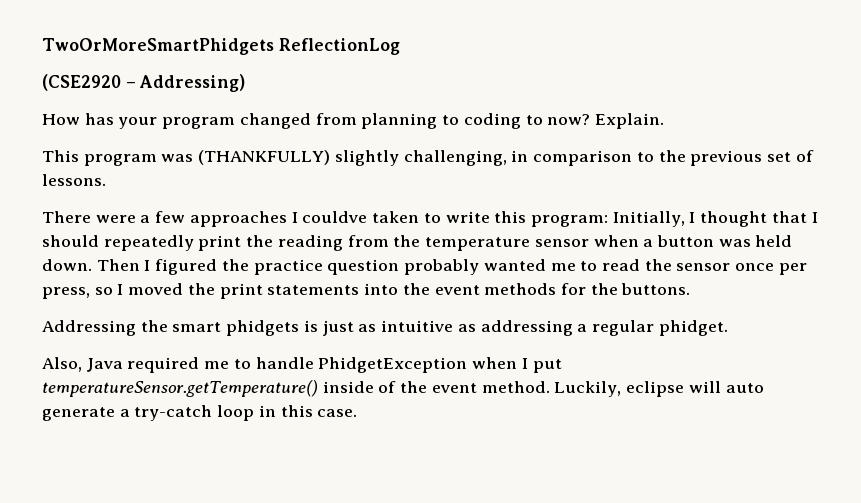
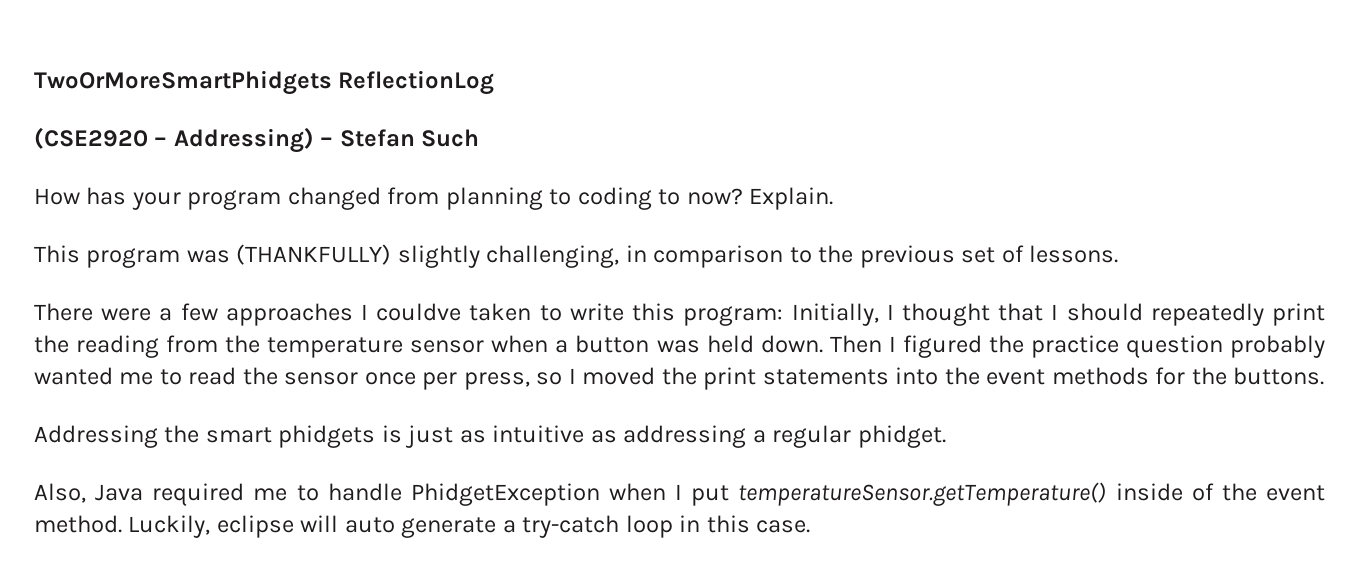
- (CSE2920 – Addressing)
+ (CSE2920 – Addressing) – Stefan Such

